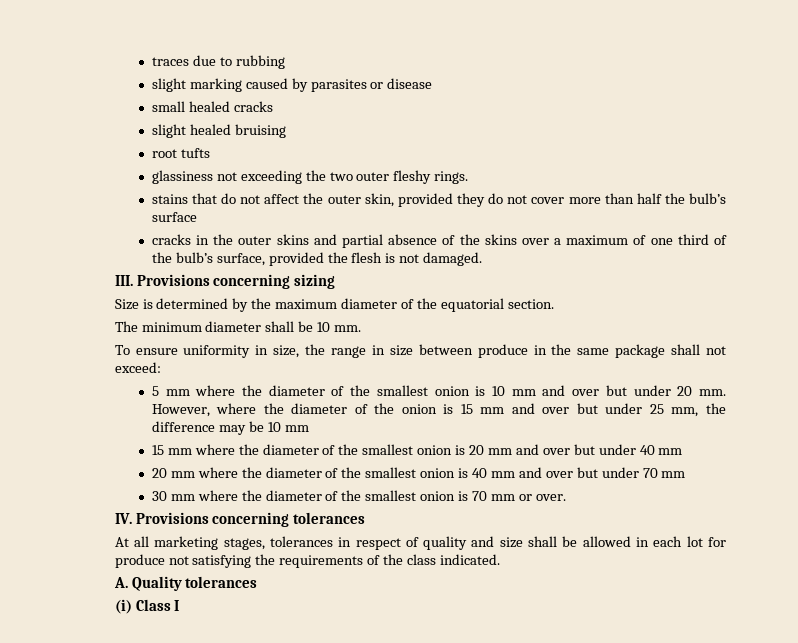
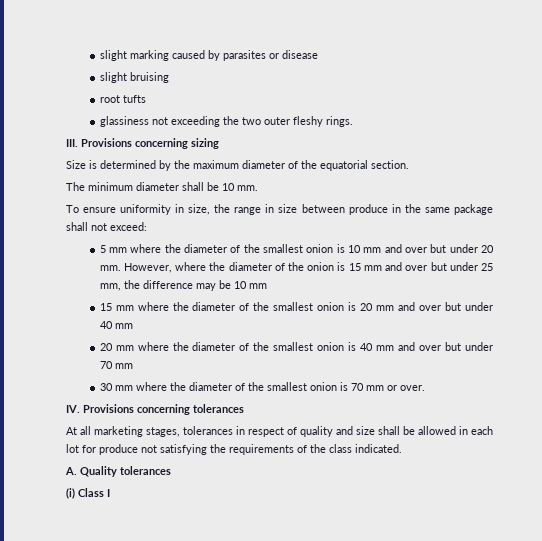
- traces due to rubbing
- small healed cracks
- slight healed bruising
+ slight bruising
- stains that do not affect the outer skin, provided they do not cover more than half the bulb’s surface
- cracks in the outer skins and partial absence of the skins over a maximum of one third of the bulb’s surface, provided the flesh is not damaged.

